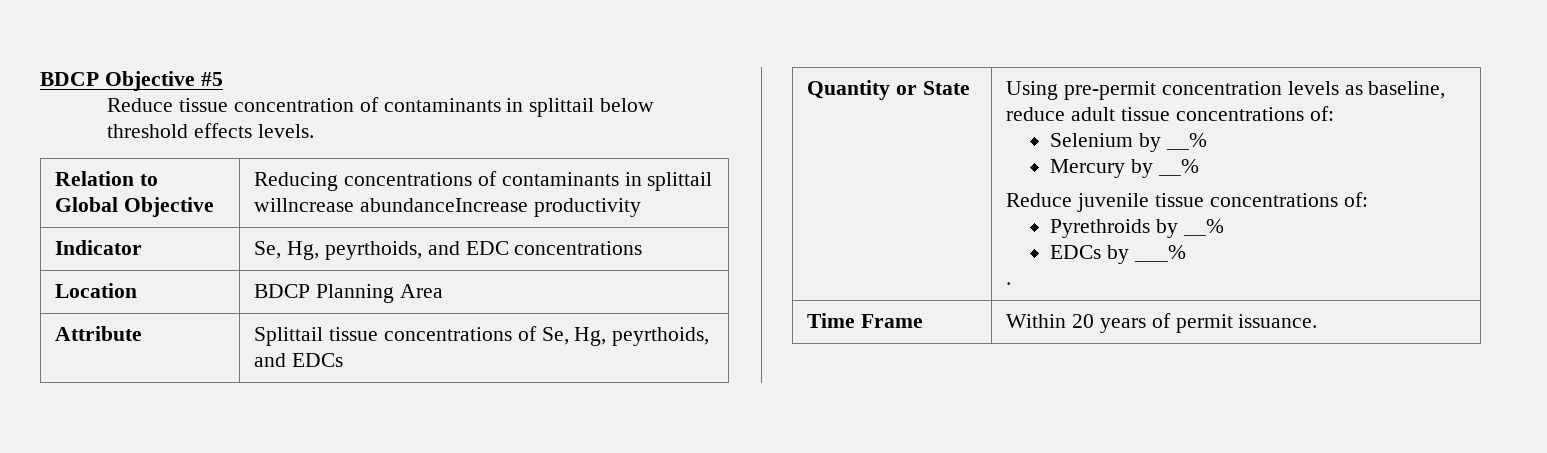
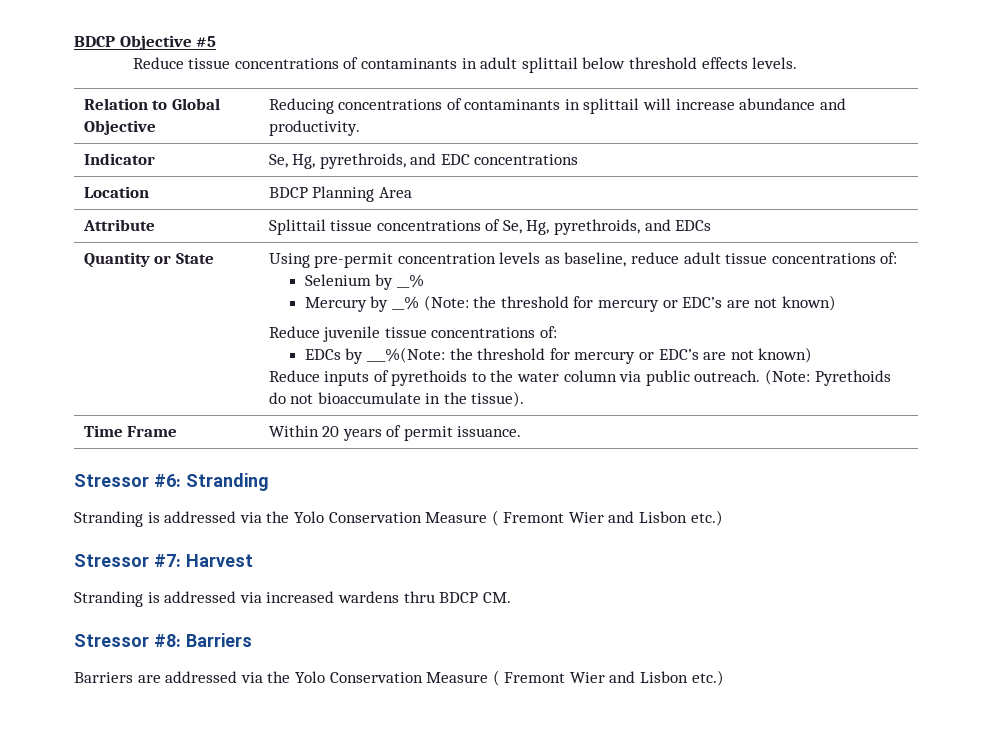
- Reduce tissue concentration of contaminants in splittail below threshold effects levels.
+ Reduce tissue concentrations of contaminants in adult splittail below threshold effects levels.
- Relation to Global Objective | Reducing concentrations of contaminants in splittail willncrease abundanceIncrease productivity
+ Relation to Global Objective | Reducing concentrations of contaminants in splittail will increase abundance and productivity.
- Indicator | Se, Hg, peyrthoids, and EDC concentrations
+ Indicator | Se, Hg, pyrethroids, and EDC concentrations
- Attribute | Splittail tissue concentrations of Se, Hg, peyrthoids, and EDCs
+ Attribute | Splittail tissue concentrations of Se, Hg, pyrethroids, and EDCs
- Mercury by __%
+ Mercury by __% (Note: the threshold for mercury or EDC’s are not known)
- Pyrethroids by __%
- EDCs by ___%
- .
+ EDCs by ___%(Note: the threshold for mercury or EDC’s are not known)
+ Reduce inputs of pyrethoids to the water column via public outreach. (Note: Pyrethoids do not bioaccumulate in the tissue).
+ Stressor #6: Stranding
+ Stranding is addressed via the Yolo Conservation Measure ( Fremont Wier and Lisbon etc.)
+ Stressor #7: Harvest
+ Stranding is addressed via increased wardens thru BDCP CM.
+ Stressor #8: Barriers
+ Barriers are addressed via the Yolo Conservation Measure ( Fremont Wier and Lisbon etc.)

